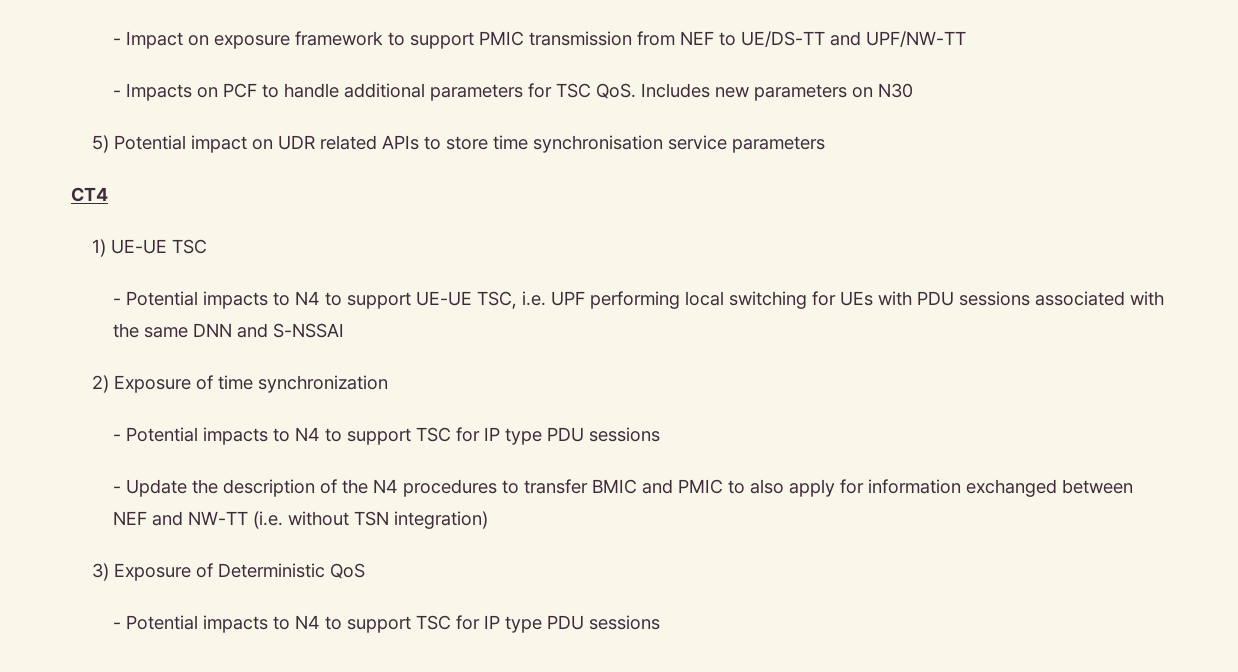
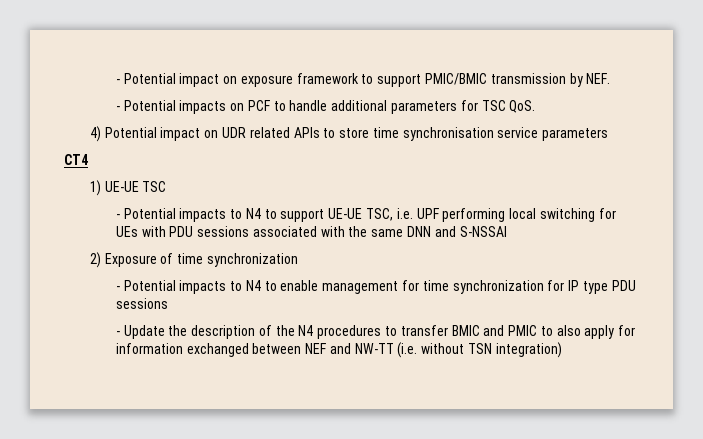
- - Impact on exposure framework to support PMIC transmission from NEF to UE/DS-TT and UPF/NW-TT
- - Impacts on PCF to handle additional parameters for TSC QoS. Includes new parameters on N30
- 5) Potential impact on UDR related APIs to store time synchronisation service parameters
+ - Potential impact on exposure framework to support PMIC/BMIC transmission by NEF.
+ - Potential impacts on PCF to handle additional parameters for TSC QoS.
+ 4) Potential impact on UDR related APIs to store time synchronisation service parameters
  2) Exposure of time synchronization
- - Potential impacts to N4 to support TSC for IP type PDU sessions
+ - Potential impacts to N4 to enable management for time synchronization for IP type PDU sessions
- 3) Exposure of Deterministic QoS
- - Potential impacts to N4 to support TSC for IP type PDU sessions

